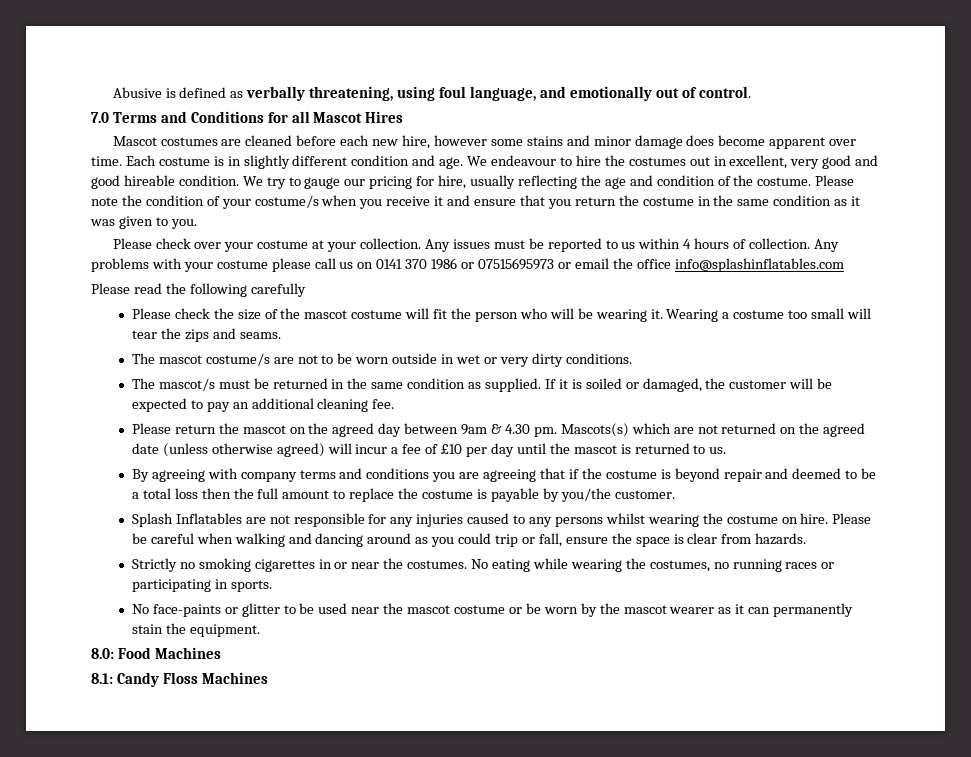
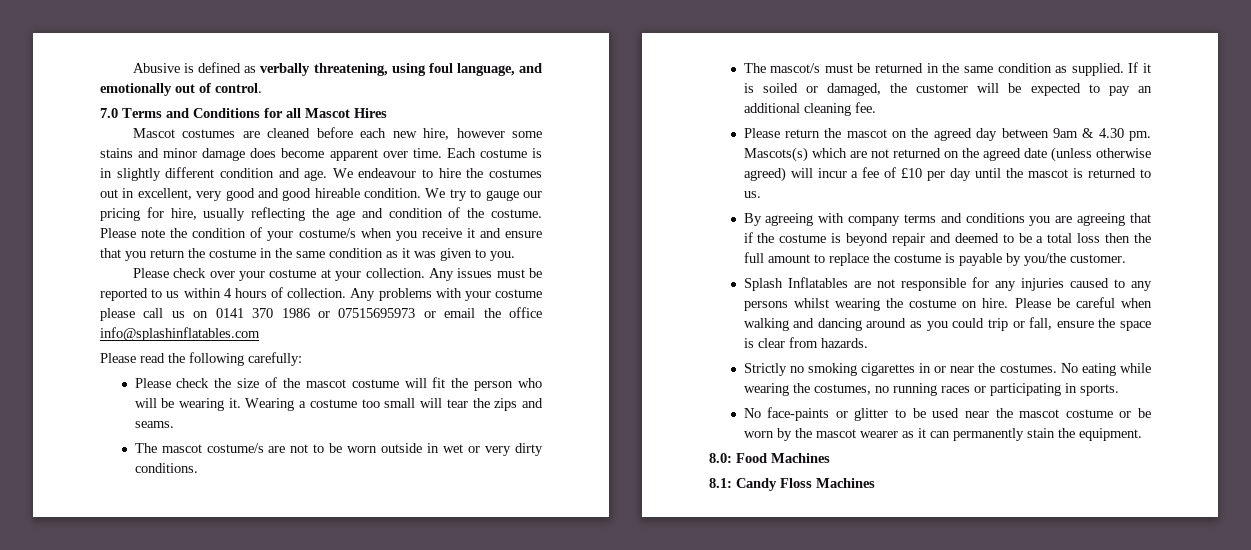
- Please read the following carefully
+ Please read the following carefully:

